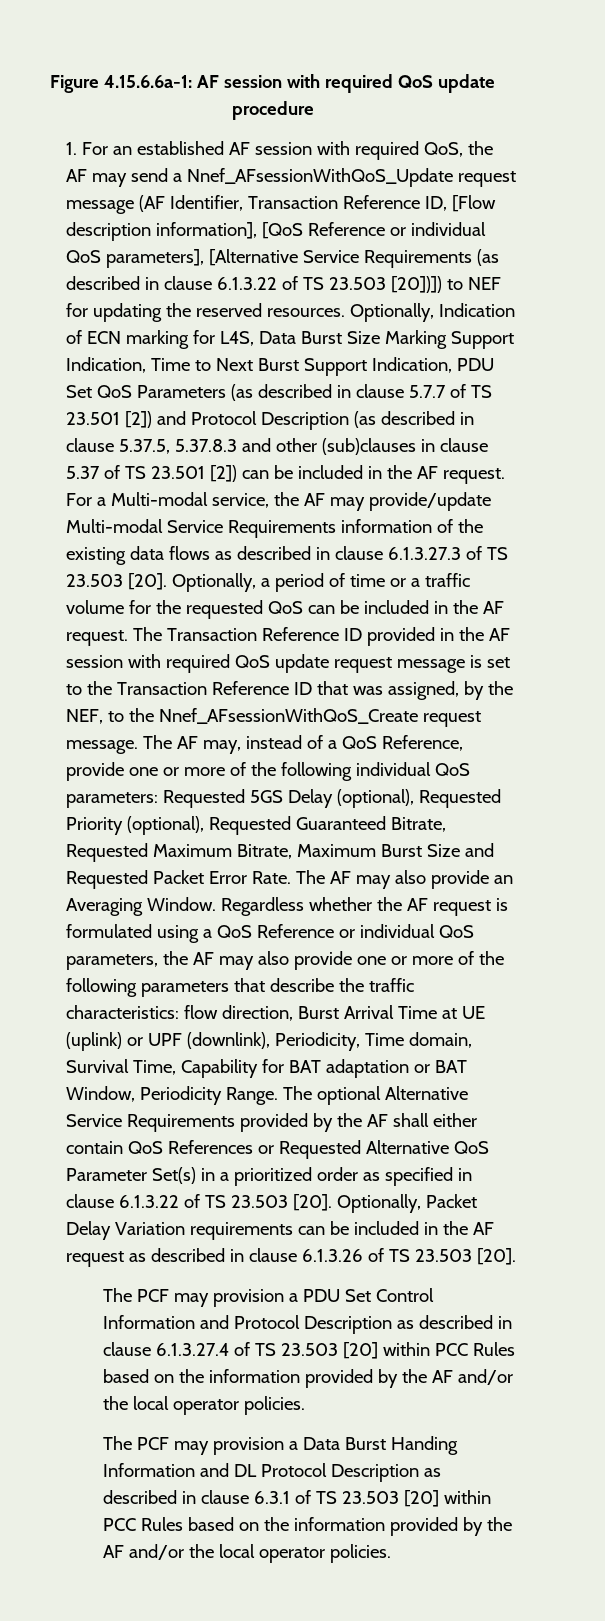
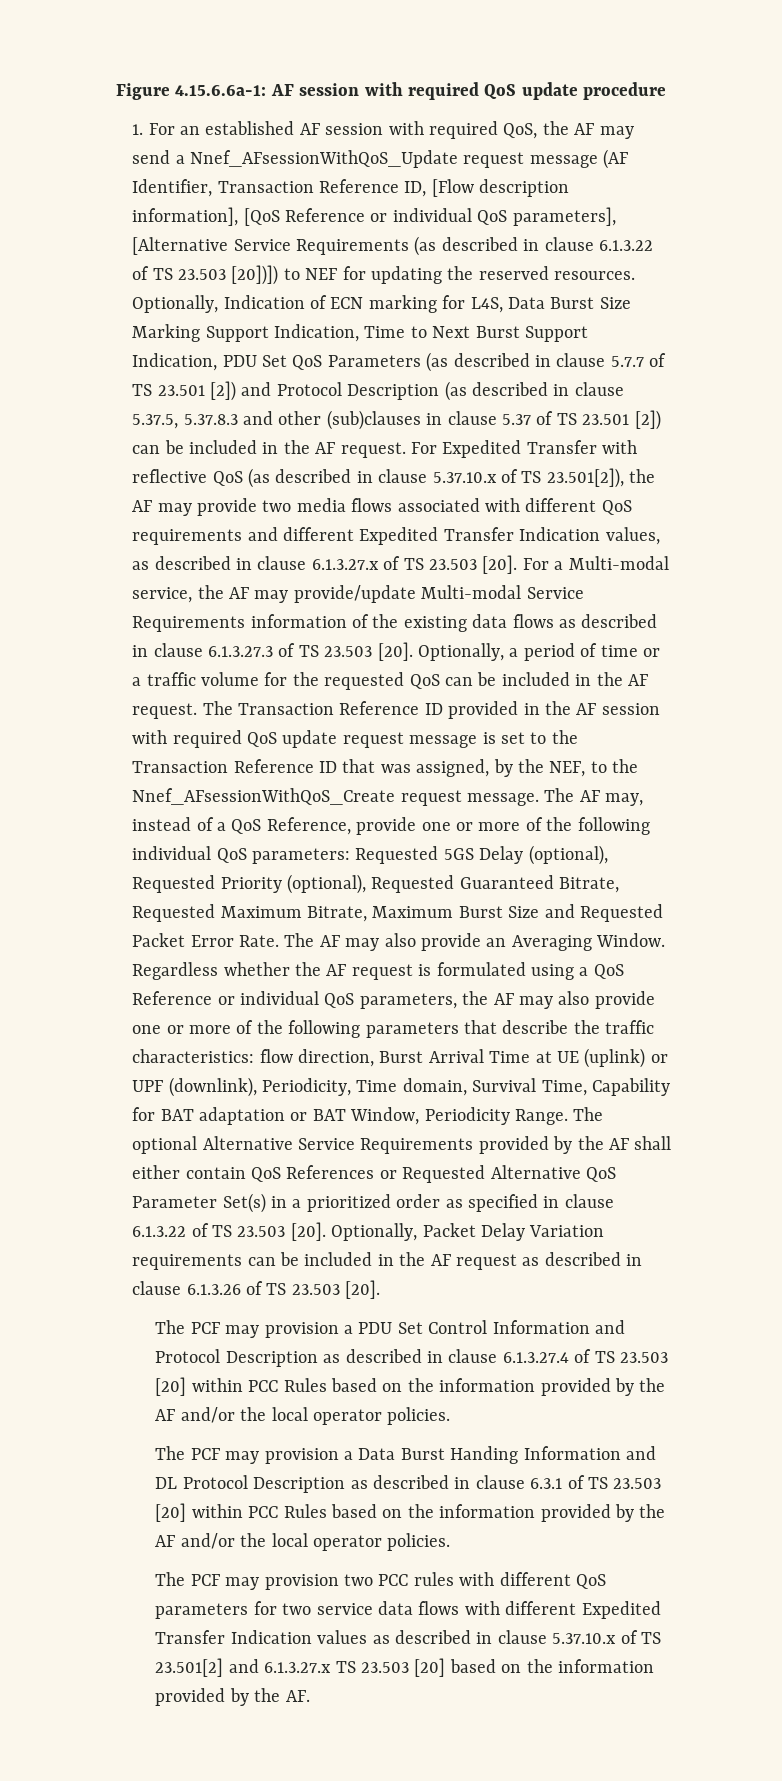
- For a Multi-modal service, the AF may provide/update Multi-modal Service Requirements information of the existing data flows as described in clause 6.1.3.27.3 of TS 23.503 [20].
+ For Expedited Transfer with reflective QoS (as described in clause 5.37.10.x of TS 23.501[2]), the AF may provide two media flows associated with different QoS requirements and different Expedited Transfer Indication values, as described in clause 6.1.3.27.x of TS 23.503 [20]. For a Multi-modal service, the AF may provide/update Multi-modal Service Requirements information of the existing data flows as described in clause 6.1.3.27.3 of TS 23.503 [20].
+ The PCF may provision two PCC rules with different QoS parameters for two service data flows with different Expedited Transfer Indication values as described in clause 5.37.10.x of TS 23.501[2] and 6.1.3.27.x TS 23.503 [20] based on the information provided by the AF.

